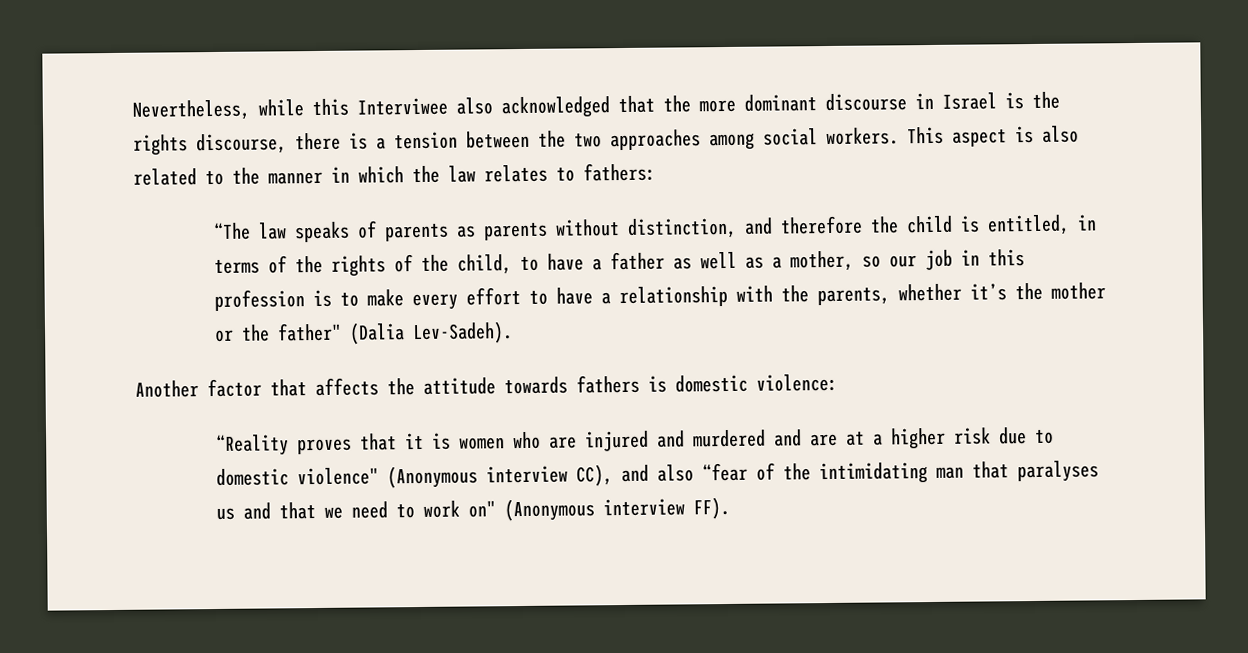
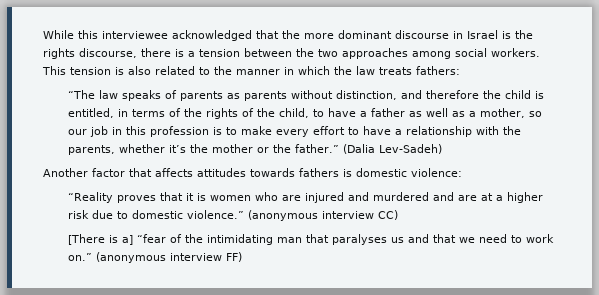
- Nevertheless, while this Interviwee also acknowledged that the more dominant discourse in Israel is the rights discourse, there is a tension between the two approaches among social workers.
+ While this interviewee acknowledged that the more dominant discourse in Israel is the rights discourse, there is a tension between the two approaches among social workers.
- This aspect is also related to the manner in which the law relates to fathers:
+ This tension is also related to the manner in which the law treats fathers:
- “The law speaks of parents as parents without distinction, and therefore the child is entitled, in terms of the rights of the child, to have a father as well as a mother, so our job in this profession is to make every effort to have a relationship with the parents, whether it’s the mother or the father" (Dalia Lev-Sadeh).
+ “The law speaks of parents as parents without distinction, and therefore the child is entitled, in terms of the rights of the child, to have a father as well as a mother, so our job in this profession is to make every effort to have a relationship with the parents, whether it’s the mother or the father.” (Dalia Lev-Sadeh)
- Another factor that affects the attitude towards fathers is domestic violence:
+ Another factor that affects attitudes towards fathers is domestic violence:
- “Reality proves that it is women who are injured and murdered and are at a higher risk due to domestic violence" (Anonymous interview CC), and also “fear of the intimidating man that paralyses us and that we need to work on" (Anonymous interview FF).
+ “Reality proves that it is women who are injured and murdered and are at a higher risk due to domestic violence.” (anonymous interview CC)
+ [There is a] “fear of the intimidating man that paralyses us and that we need to work on.” (anonymous interview FF)

